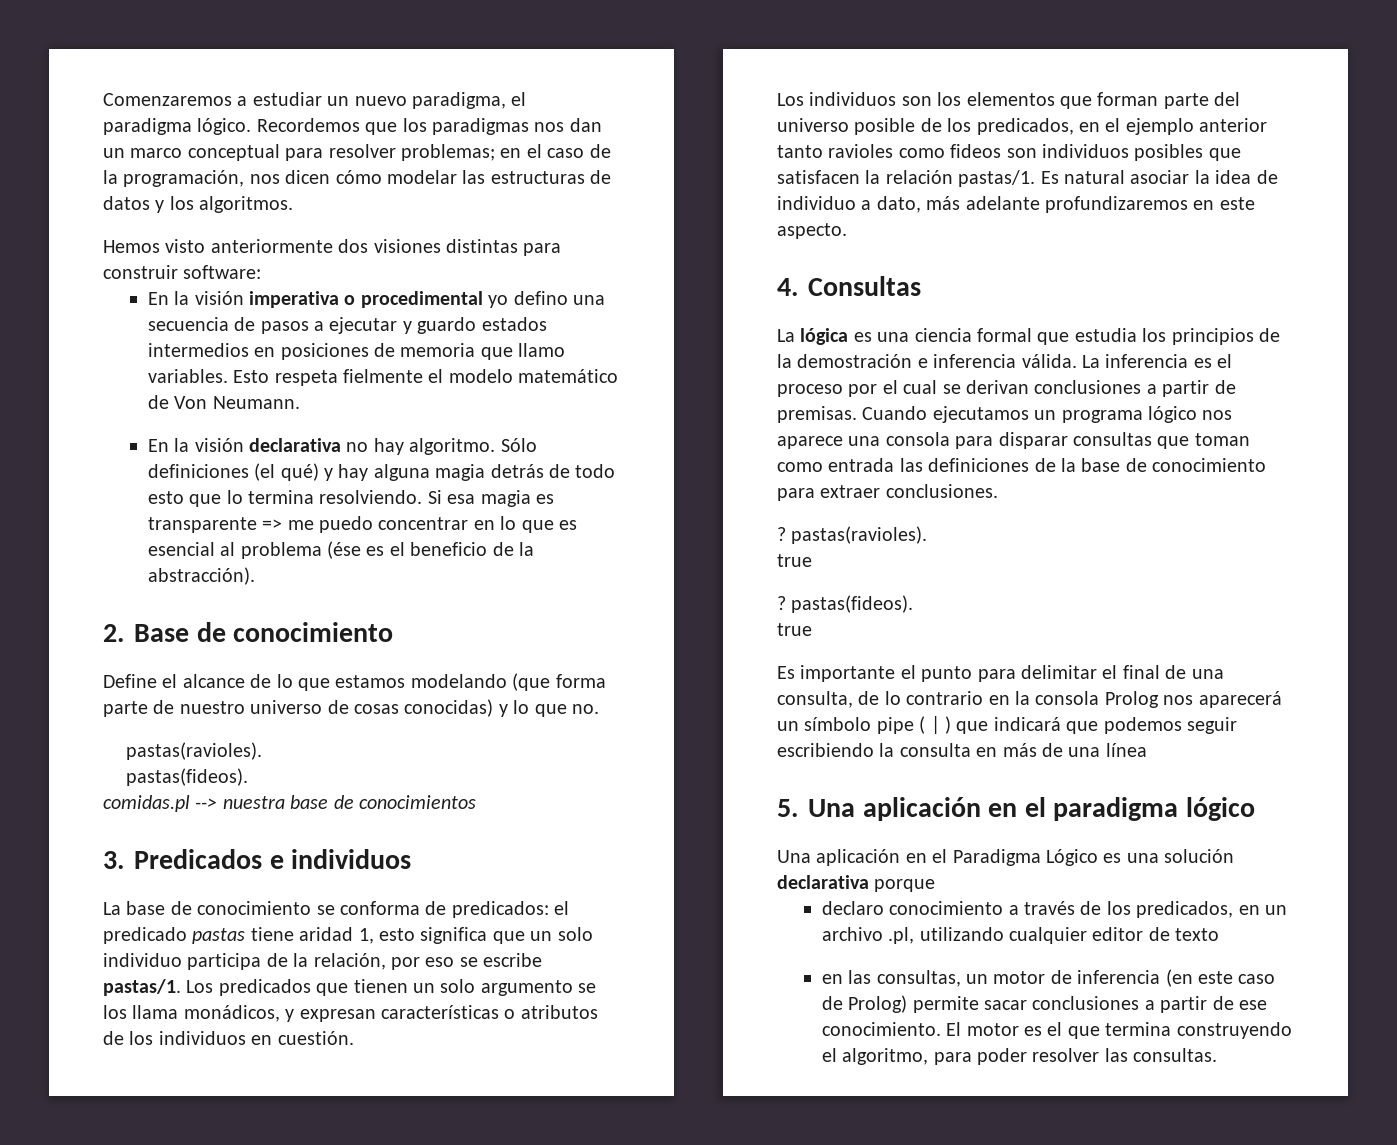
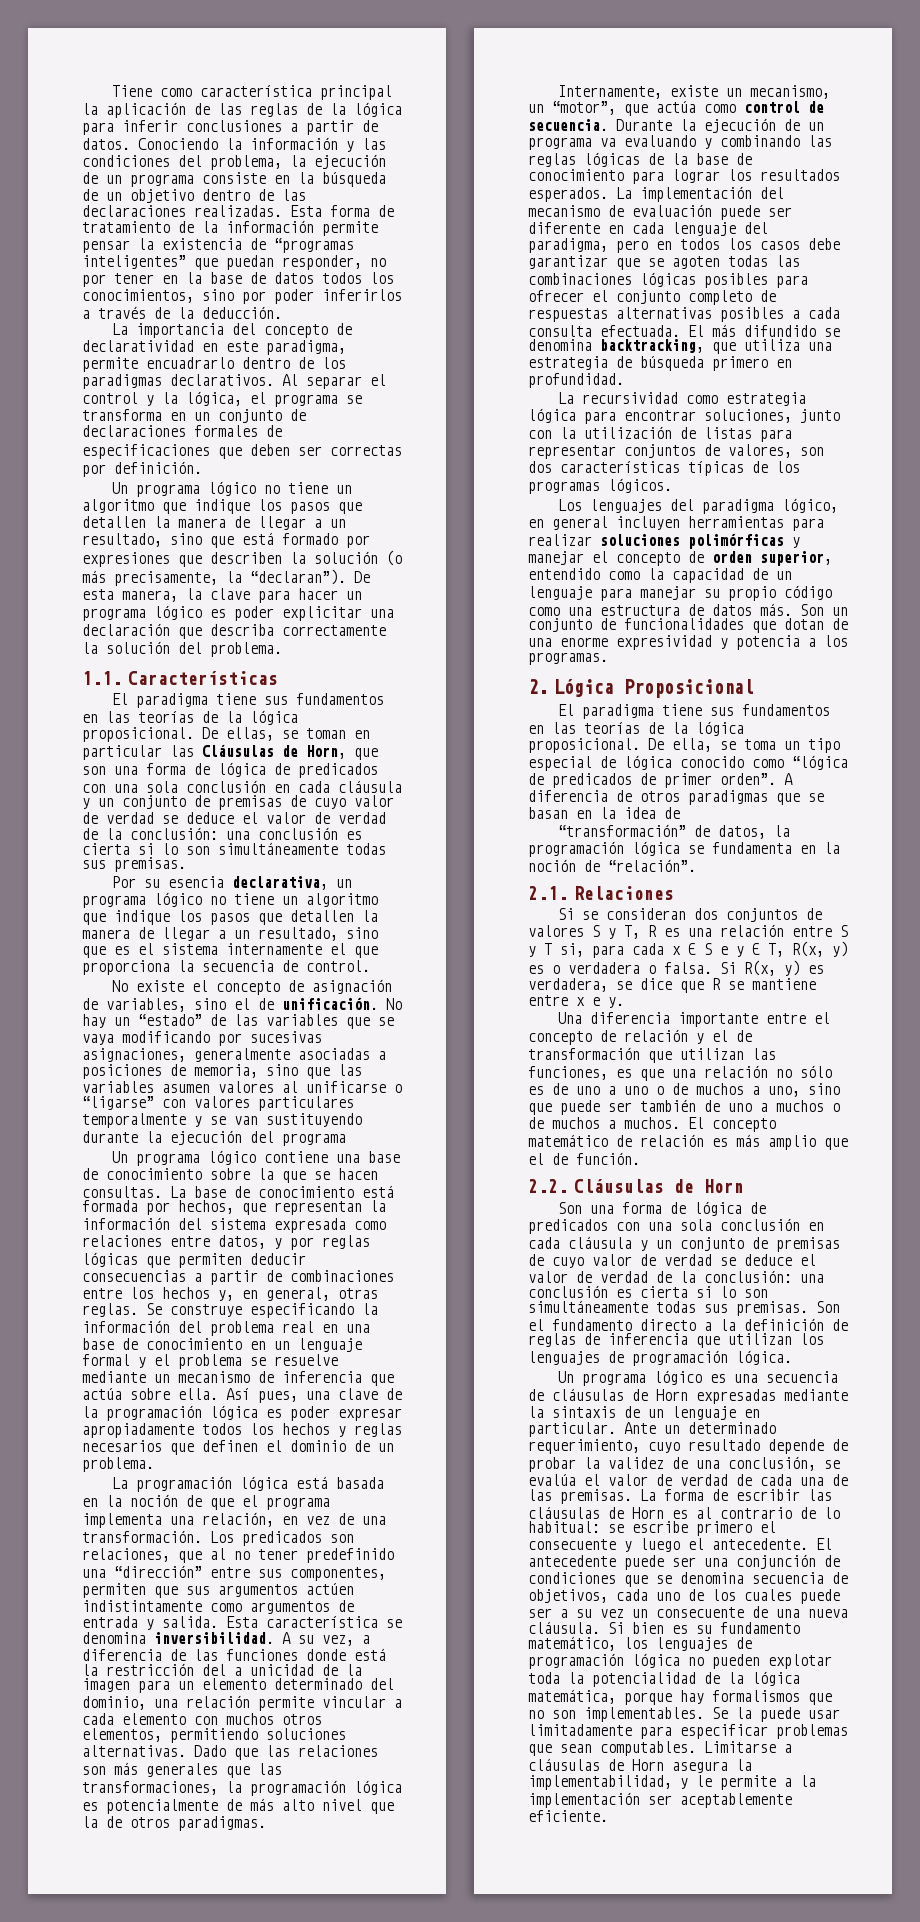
- Comenzaremos a estudiar un nuevo paradigma, el paradigma lógico. Recordemos que los paradigmas nos dan un marco conceptual para resolver problemas; en el caso de la programación, nos dicen cómo modelar las estructuras de datos y los algoritmos.
- Hemos visto anteriormente dos visiones distintas para construir software:
- En la visión imperativa o procedimental yo defino una secuencia de pasos a ejecutar y guardo estados intermedios en posiciones de memoria que llamo variables. Esto respeta fielmente el modelo matemático de Von Neumann.
- En la visión declarativa no hay algoritmo. Sólo definiciones (el qué) y hay alguna magia detrás de todo esto que lo termina resolviendo. Si esa magia es transparente => me puedo concentrar en lo que es esencial al problema (ése es el beneficio de la abstracción).
- 2. Base de conocimiento
- Define el alcance de lo que estamos modelando (que forma parte de nuestro universo de cosas conocidas) y lo que no.
- pastas(ravioles).
- pastas(fideos).
- comidas.pl --> nuestra base de conocimientos
- 3. Predicados e individuos
- La base de conocimiento se conforma de predicados: el predicado pastas tiene aridad 1, esto significa que un solo individuo participa de la relación, por eso se escribe pastas/1. Los predicados que tienen un solo argumento se los llama monádicos, y expresan características o atributos de los individuos en cuestión.
- Los individuos son los elementos que forman parte del universo posible de los predicados, en el ejemplo anterior tanto ravioles como fideos son individuos posibles que satisfacen la relación pastas/1. Es natural asociar la idea de individuo a dato, más adelante profundizaremos en este aspecto.
- 4. Consultas
- La lógica es una ciencia formal que estudia los principios de la demostración e inferencia válida. La inferencia es el proceso por el cual se derivan conclusiones a partir de premisas. Cuando ejecutamos un programa lógico nos aparece una consola para disparar consultas que toman como entrada las definiciones de la base de conocimiento para extraer conclusiones.
- ? pastas(ravioles).
- true
- ? pastas(fideos).
- true
- Es importante el punto para delimitar el final de una consulta, de lo contrario en la consola Prolog nos aparecerá un símbolo pipe ( | ) que indicará que podemos seguir escribiendo la consulta en más de una línea
- 5. Una aplicación en el paradigma lógico
- Una aplicación en el Paradigma Lógico es una solución declarativa porque
- declaro conocimiento a través de los predicados, en un archivo .pl, utilizando cualquier editor de texto
- en las consultas, un motor de inferencia (en este caso de Prolog) permite sacar conclusiones a partir de ese conocimiento. El motor es el que termina construyendo el algoritmo, para poder resolver las consultas.
+ Tiene como característica principal la aplicación de las reglas de la lógica para inferir conclusiones a partir de datos. Conociendo la información y las condiciones del problema, la ejecución de un programa consiste en la búsqueda de un objetivo dentro de las declaraciones realizadas. Esta forma de tratamiento de la información permite pensar la existencia de “programas inteligentes” que puedan responder, no por tener en la base de datos todos los conocimientos, sino por poder inferirlos a través de la deducción.
+ La importancia del concepto de declaratividad en este paradigma, permite encuadrarlo dentro de los paradigmas declarativos. Al separar el control y la lógica, el programa se transforma en un conjunto de declaraciones formales de
+ especificaciones que deben ser correctas por definición.
+ Un programa lógico no tiene un algoritmo que indique los pasos que detallen la manera de llegar a un resultado, sino que está formado por expresiones que describen la solución (o más precisamente, la “declaran”). De esta manera, la clave para hacer un programa lógico es poder explicitar una declaración que describa correctamente la solución del problema.
+ 1.1. Características
+ El paradigma tiene sus fundamentos en las teorías de la lógica proposicional. De ellas, se toman en particular las Cláusulas de Horn, que son una forma de lógica de predicados con una sola conclusión en cada cláusula y un conjunto de premisas de cuyo valor de verdad se deduce el valor de verdad de la conclusión: una conclusión es cierta si lo son simultáneamente todas sus premisas.
+ Por su esencia declarativa, un programa lógico no tiene un algoritmo que indique los pasos que detallen la manera de llegar a un resultado, sino que es el sistema internamente el que proporciona la secuencia de control.
+ No existe el concepto de asignación de variables, sino el de unificación. No hay un “estado” de las variables que se vaya modificando por sucesivas asignaciones, generalmente asociadas a posiciones de memoria, sino que las variables asumen valores al unificarse o “ligarse” con valores particulares temporalmente y se van sustituyendo durante la ejecución del programa
+ Un programa lógico contiene una base de conocimiento sobre la que se hacen consultas. La base de conocimiento está formada por hechos, que representan la información del sistema expresada como relaciones entre datos, y por reglas lógicas que permiten deducir consecuencias a partir de combinaciones entre los hechos y, en general, otras reglas. Se construye especificando la información del problema real en una base de conocimiento en un lenguaje formal y el problema se resuelve mediante un mecanismo de inferencia que actúa sobre ella. Así pues, una clave de la programación lógica es poder expresar apropiadamente todos los hechos y reglas necesarios que definen el dominio de un problema.
+ La programación lógica está basada en la noción de que el programa implementa una relación, en vez de una transformación. Los predicados son relaciones, que al no tener predefinido una “dirección” entre sus componentes, permiten que sus argumentos actúen indistintamente como argumentos de entrada y salida. Esta característica se denomina inversibilidad. A su vez, a diferencia de las funciones donde está la restricción del a unicidad de la imagen para un elemento determinado del dominio, una relación permite vincular a cada elemento con muchos otros elementos, permitiendo soluciones alternativas. Dado que las relaciones son más generales que las transformaciones, la programación lógica es potencialmente de más alto nivel que la de otros paradigmas.
+ Internamente, existe un mecanismo, un “motor”, que actúa como control de secuencia. Durante la ejecución de un programa va evaluando y combinando las reglas lógicas de la base de conocimiento para lograr los resultados esperados. La implementación del mecanismo de evaluación puede ser diferente en cada lenguaje del paradigma, pero en todos los casos debe garantizar que se agoten todas las combinaciones lógicas posibles para ofrecer el conjunto completo de respuestas alternativas posibles a cada consulta efectuada. El más difundido se denomina backtracking, que utiliza una estrategia de búsqueda primero en profundidad.
+ La recursividad como estrategia lógica para encontrar soluciones, junto con la utilización de listas para representar conjuntos de valores, son dos características típicas de los programas lógicos.
+ Los lenguajes del paradigma lógico, en general incluyen herramientas para realizar soluciones polimórficas y manejar el concepto de orden superior, entendido como la capacidad de un lenguaje para manejar su propio código como una estructura de datos más. Son un conjunto de funcionalidades que dotan de una enorme expresividad y potencia a los programas.
+ 2. Lógica Proposicional
+ El paradigma tiene sus fundamentos en las teorías de la lógica proposicional. De ella, se toma un tipo especial de lógica conocido como “lógica de predicados de primer orden”. A diferencia de otros paradigmas que se basan en la idea de
+ “transformación” de datos, la programación lógica se fundamenta en la noción de “relación”.
+ 2.1. Relaciones
+ Si se consideran dos conjuntos de valores S y T, R es una relación entre S y T si, para cada x Є S e y Є T, R(x, y) es o verdadera o falsa. Si R(x, y) es verdadera, se dice que R se mantiene entre x e y.
+ Una diferencia importante entre el concepto de relación y el de transformación que utilizan las funciones, es que una relación no sólo es de uno a uno o de muchos a uno, sino que puede ser también de uno a muchos o de muchos a muchos. El concepto matemático de relación es más amplio que el de función.
+ 2.2. Cláusulas de Horn
+ Son una forma de lógica de predicados con una sola conclusión en cada cláusula y un conjunto de premisas de cuyo valor de verdad se deduce el valor de verdad de la conclusión: una conclusión es cierta si lo son simultáneamente todas sus premisas. Son el fundamento directo a la definición de reglas de inferencia que utilizan los lenguajes de programación lógica.
+ Un programa lógico es una secuencia de cláusulas de Horn expresadas mediante la sintaxis de un lenguaje en particular. Ante un determinado requerimiento, cuyo resultado depende de probar la validez de una conclusión, se evalúa el valor de verdad de cada una de las premisas. La forma de escribir las cláusulas de Horn es al contrario de lo habitual: se escribe primero el consecuente y luego el antecedente. El antecedente puede ser una conjunción de condiciones que se denomina secuencia de objetivos, cada uno de los cuales puede ser a su vez un consecuente de una nueva cláusula. Si bien es su fundamento matemático, los lenguajes de programación lógica no pueden explotar toda la potencialidad de la lógica matemática, porque hay formalismos que no son implementables. Se la puede usar limitadamente para especificar problemas que sean computables. Limitarse a cláusulas de Horn asegura la implementabilidad, y le permite a la implementación ser aceptablemente eficiente.

